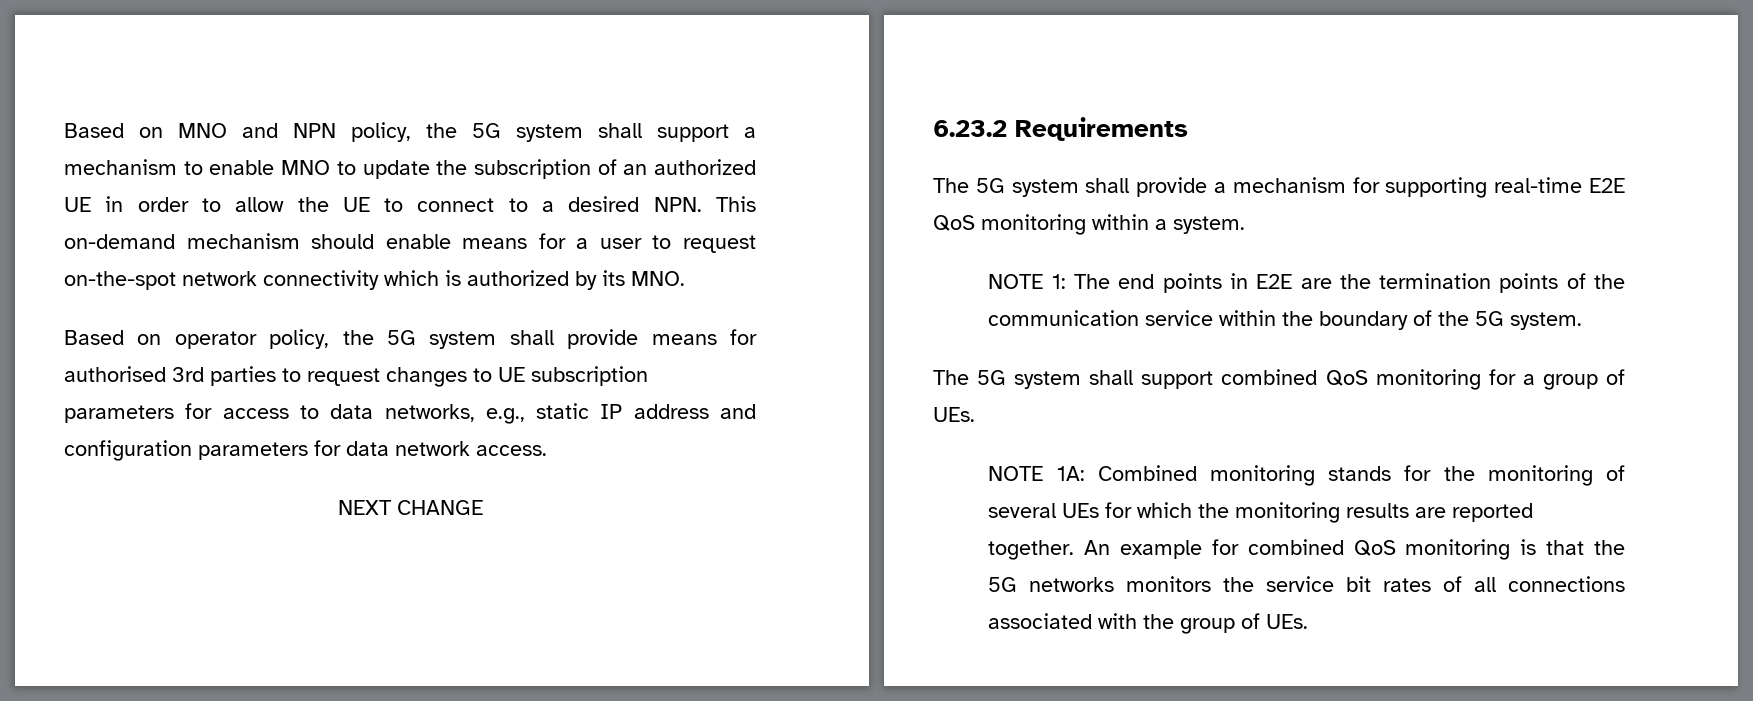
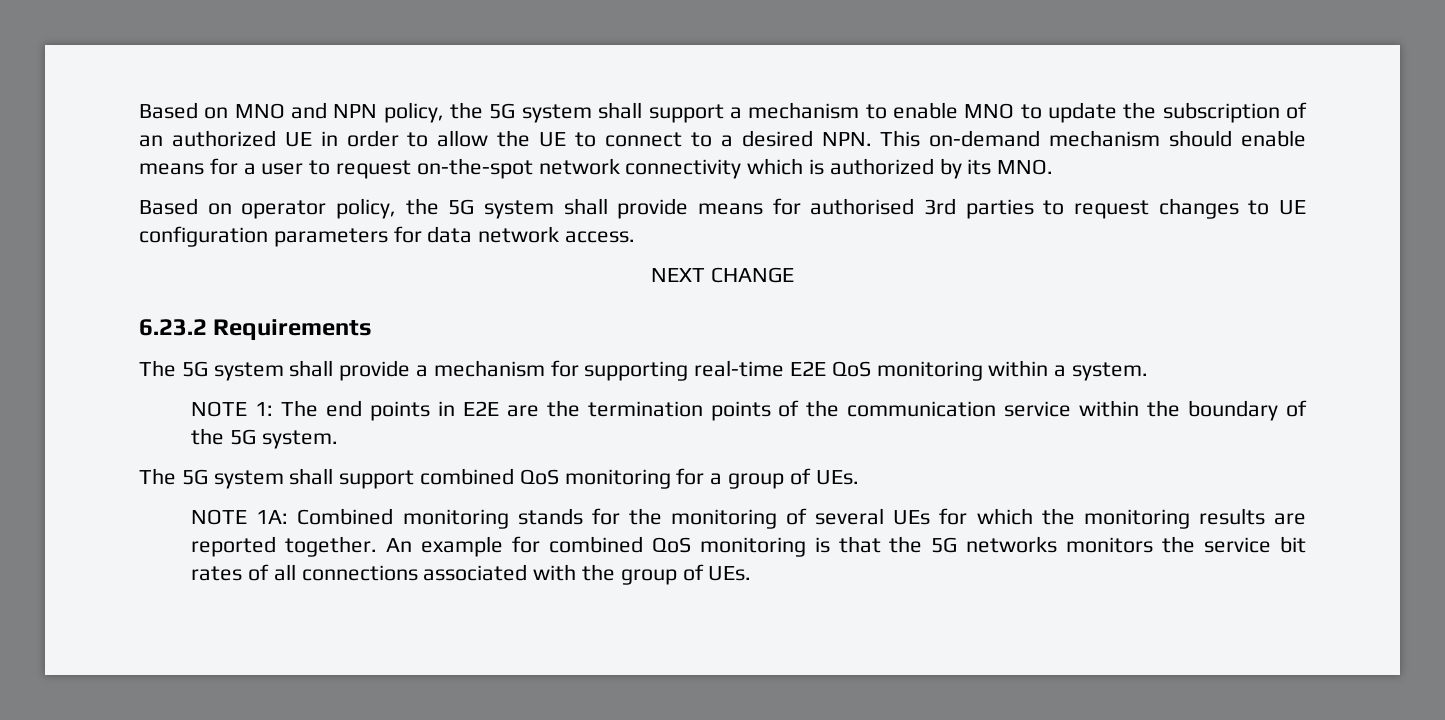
- Based on operator policy, the 5G system shall provide means for authorised 3rd parties to request changes to UE subscription parameters for access to data networks, e.g., static IP address and configuration parameters for data network access.
+ Based on operator policy, the 5G system shall provide means for authorised 3rd parties to request changes to UE configuration parameters for data network access.

